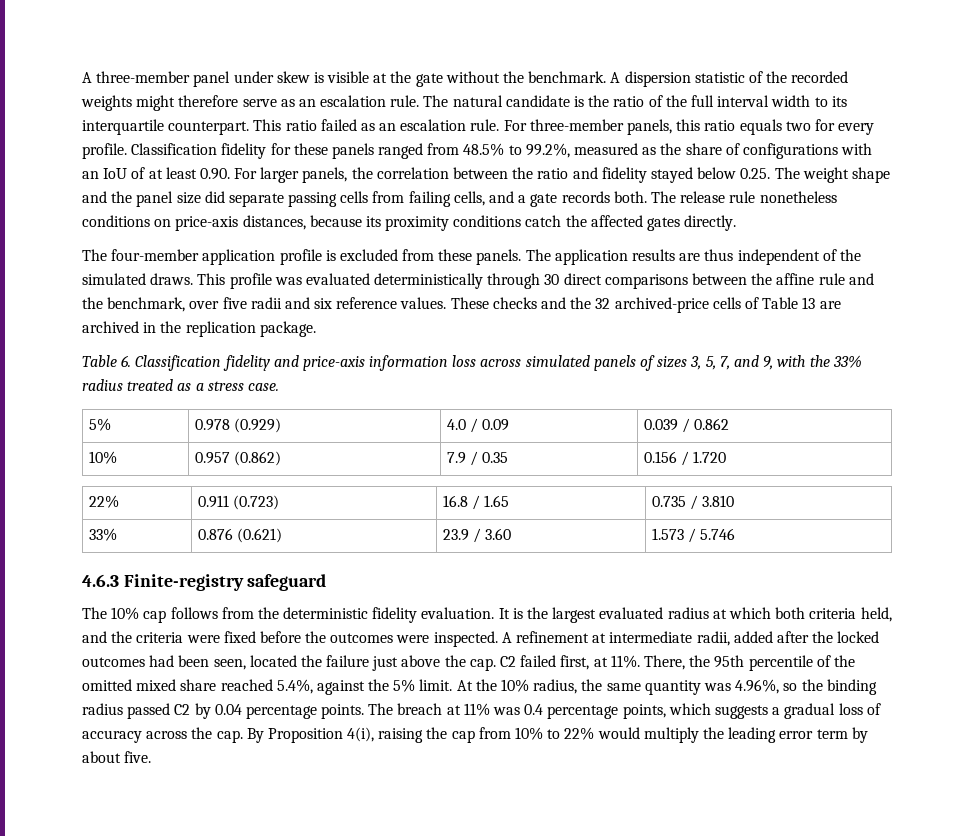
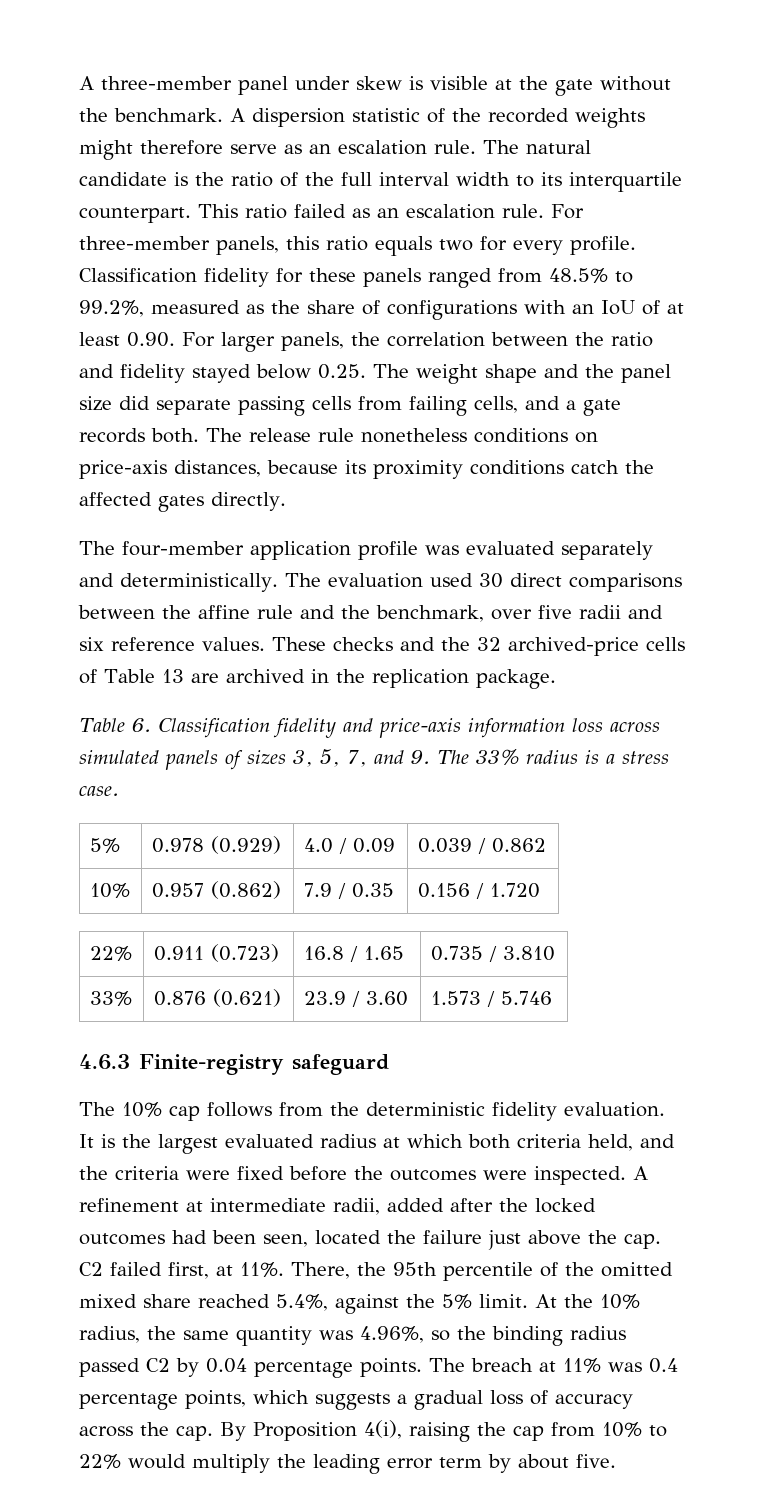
- The four-member application profile is excluded from these panels. The application results are thus independent of the simulated draws. This profile was evaluated deterministically through 30 direct comparisons between the affine rule and the benchmark, over five radii and six reference values.
+ The four-member application profile was evaluated separately and deterministically. The evaluation used 30 direct comparisons between the affine rule and the benchmark, over five radii and six reference values.
- Table 6. Classification fidelity and price-axis information loss across simulated panels of sizes 3, 5, 7, and 9, with the 33% radius treated as a stress case.
+ Table 6. Classification fidelity and price-axis information loss across simulated panels of sizes 3, 5, 7, and 9. The 33% radius is a stress case.

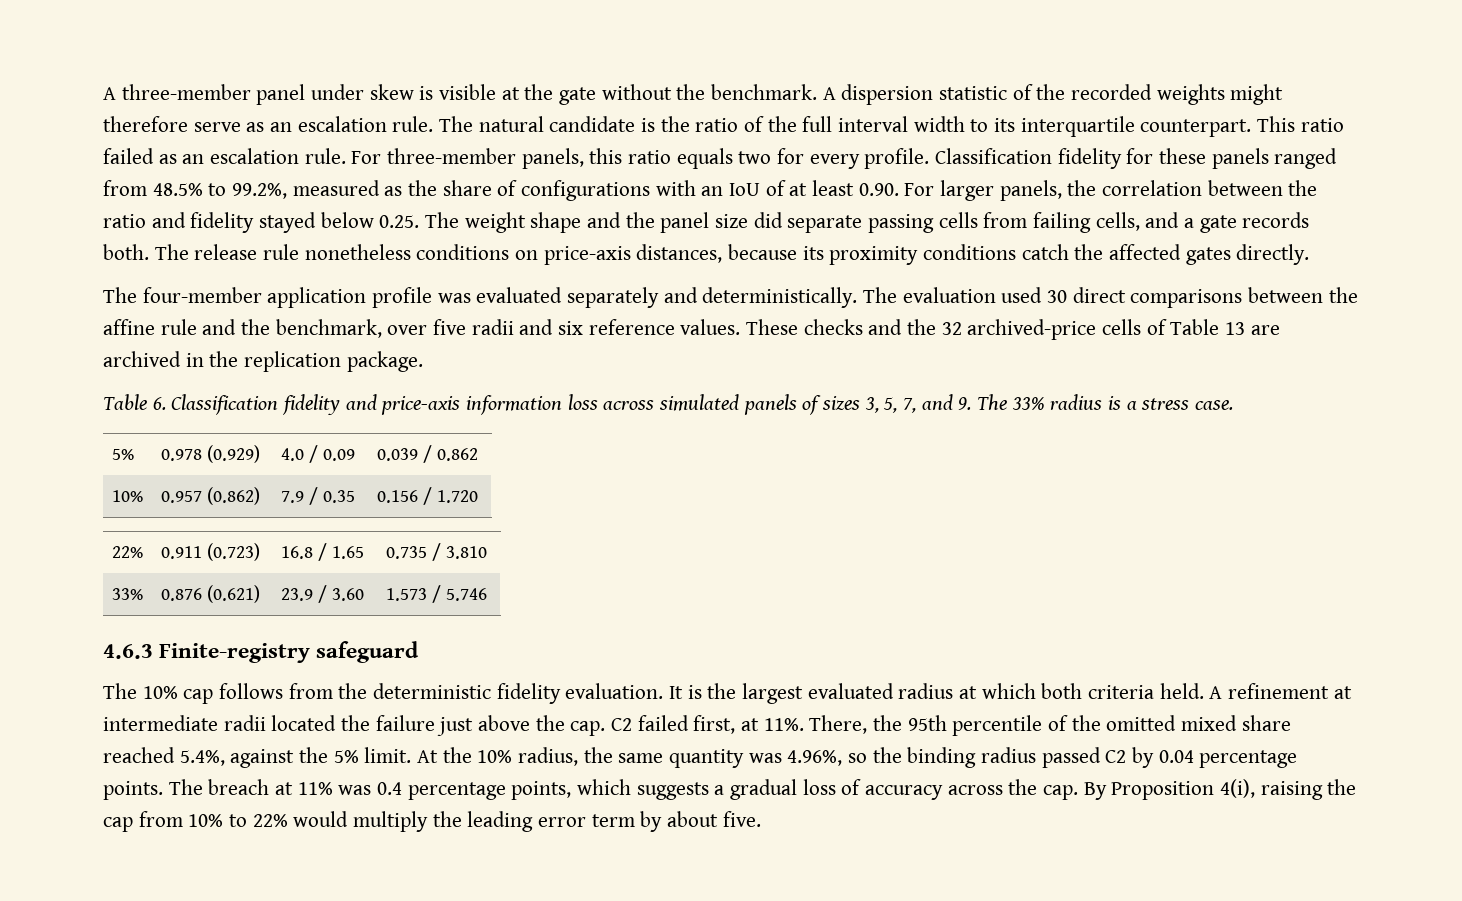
- It is the largest evaluated radius at which both criteria held, and the criteria were fixed before the outcomes were inspected. A refinement at intermediate radii, added after the locked outcomes had been seen, located the failure just above the cap.
+ It is the largest evaluated radius at which both criteria held. A refinement at intermediate radii located the failure just above the cap.

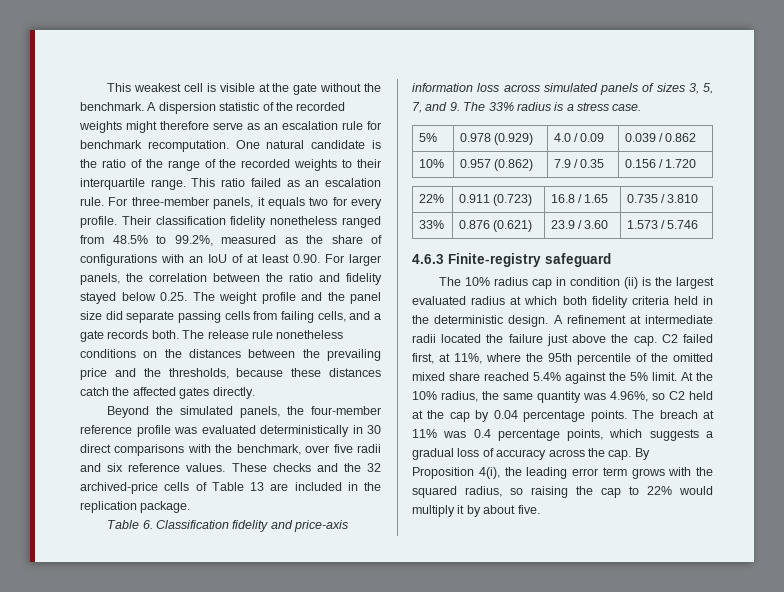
- A three-member panel under skew is visible at the gate without the benchmark.
+ This weakest cell is visible at the gate without the benchmark.
- A dispersion statistic of the recorded weights might therefore serve as an escalation rule. The natural candidate is the ratio of the full interval width to its interquartile counterpart.
+ A dispersion statistic of the recorded weights might therefore serve as an escalation rule for benchmark recomputation. One natural candidate is the ratio of the range of the recorded weights to their interquartile range.
- For three-member panels, this ratio equals two for every profile.
+ For three-member panels, it equals two for every profile.
- Classification fidelity for these panels ranged from 48.5% to 99.2%, measured as the share of configurations with an IoU of at least 0.90. For larger panels, the correlation between the ratio and fidelity stayed below 0.25. The weight shape and the panel size did separate passing cells from failing cells, and a gate records both.
+ Their classification fidelity nonetheless ranged from 48.5% to 99.2%, measured as the share of configurations with an IoU of at least 0.90. For larger panels, the correlation between the ratio and fidelity stayed below 0.25. The weight profile and the panel size did separate passing cells from failing cells, and a gate records both.
- The release rule nonetheless conditions on price-axis distances, because its proximity conditions catch the affected gates directly.
+ The release rule nonetheless conditions on the distances between the prevailing price and the thresholds, because these distances catch the affected gates directly.
- The four-member application profile was evaluated separately and deterministically. The evaluation used 30 direct comparisons between the affine rule and the benchmark, over five radii and six reference values.
+ Beyond the simulated panels, the four-member reference profile was evaluated deterministically in 30 direct comparisons with the benchmark, over five radii and six reference values.
- These checks and the 32 archived-price cells of Table 13 are archived in the replication package.
+ These checks and the 32 archived-price cells of Table 13 are included in the replication package.
- The 10% cap follows from the deterministic fidelity evaluation. It is the largest evaluated radius at which both criteria held.
+ The 10% radius cap in condition (ii) is the largest evaluated radius at which both fidelity criteria held in the deterministic design.
- C2 failed first, at 11%. There, the 95th percentile of the omitted mixed share reached 5.4%, against the 5% limit.
+ C2 failed first, at 11%, where the 95th percentile of the omitted mixed share reached 5.4% against the 5% limit.
- At the 10% radius, the same quantity was 4.96%, so the binding radius passed C2 by 0.04 percentage points.
+ At the 10% radius, the same quantity was 4.96%, so C2 held at the cap by 0.04 percentage points.
- By Proposition 4(i), raising the cap from 10% to 22% would multiply the leading error term by about five.
+ By Proposition 4(i), the leading error term grows with the squared radius, so raising the cap to 22% would multiply it by about five.

